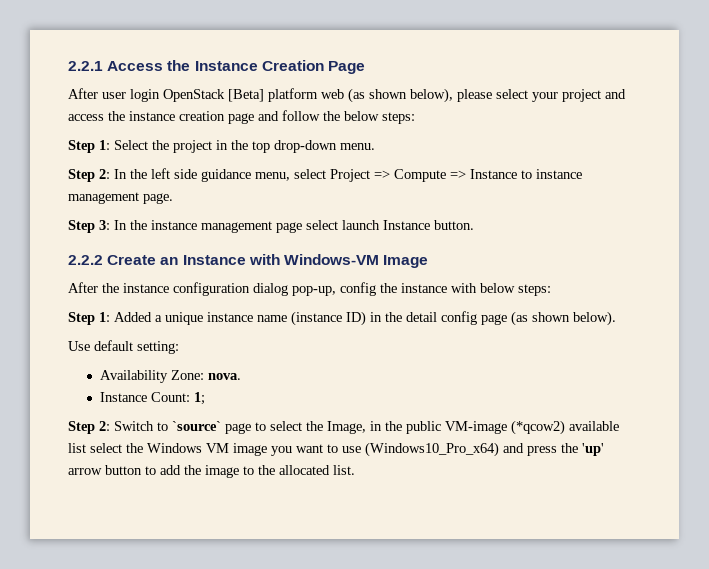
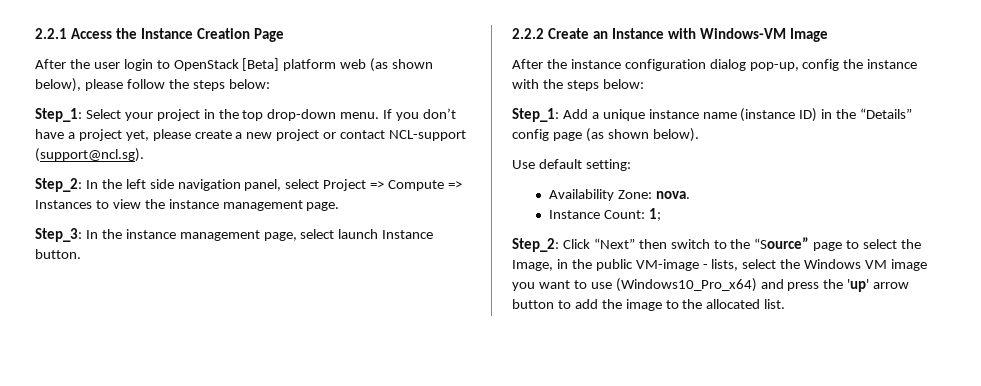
- After user login OpenStack [Beta] platform web (as shown below), please select your project and access the instance creation page and follow the below steps:
- Step 1: Select the project in the top drop-down menu.
- Step 2: In the left side guidance menu, select Project => Compute => Instance to instance management page.
+ After the user login to OpenStack [Beta] platform web (as shown below), please follow the steps below:
+ Step_1: Select your project in the top drop-down menu. If you don’t have a project yet, please create a new project or contact NCL-support (support@ncl.sg).
+ Step_2: In the left side navigation panel, select Project => Compute => Instances to view the instance management page.
- Step 3: In the instance management page select launch Instance button.
+ Step_3: In the instance management page, select launch Instance button.
- After the instance configuration dialog pop-up, config the instance with below steps:
- Step 1: Added a unique instance name (instance ID) in the detail config page (as shown below).
+ After the instance configuration dialog pop-up, config the instance with the steps below:
+ Step_1: Add a unique instance name (instance ID) in the “Details” config page (as shown below).
- Step 2: Switch to `source` page to select the Image, in the public VM-image (*qcow2) available list select the Windows VM image you want to use (Windows10_Pro_x64) and press the 'up' arrow button to add the image to the allocated list.
+ Step_2: Click “Next” then switch to the “Source” page to select the Image, in the public VM-image - lists, select the Windows VM image you want to use (Windows10_Pro_x64) and press the 'up' arrow button to add the image to the allocated list.

